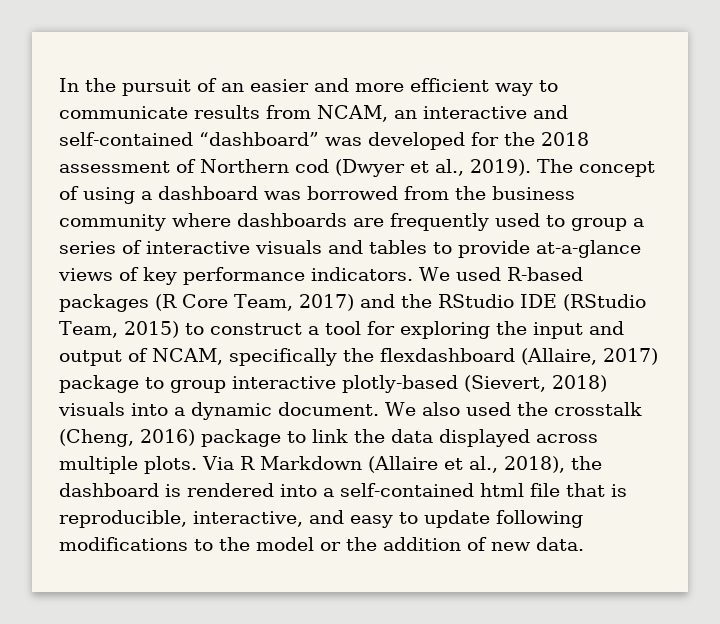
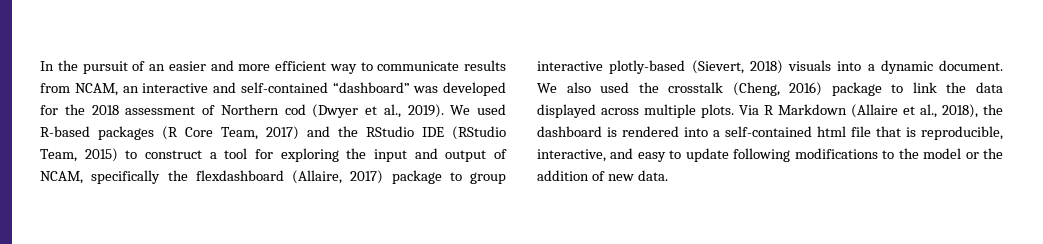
- The concept of using a dashboard was borrowed from the business community where dashboards are frequently used to group a series of interactive visuals and tables to provide at-a-glance views of key performance indicators.

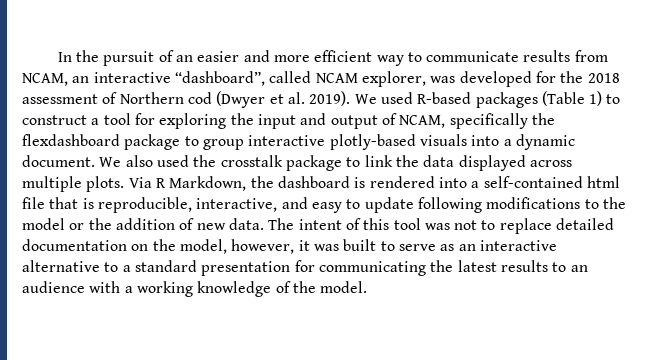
- In the pursuit of an easier and more efficient way to communicate results from NCAM, an interactive and self-contained “dashboard” was developed for the 2018 assessment of Northern cod (Dwyer et al., 2019).
+ In the pursuit of an easier and more efficient way to communicate results from NCAM, an interactive “dashboard”, called NCAM explorer, was developed for the 2018 assessment of Northern cod (Dwyer et al. 2019).
- We used R-based packages (R Core Team, 2017) and the RStudio IDE (RStudio Team, 2015) to construct a tool for exploring the input and output of NCAM, specifically the flexdashboard (Allaire, 2017) package to group interactive plotly-based (Sievert, 2018) visuals into a dynamic document.
+ We used R-based packages (Table 1) to construct a tool for exploring the input and output of NCAM, specifically the flexdashboard package to group interactive plotly-based visuals into a dynamic document.
- We also used the crosstalk (Cheng, 2016) package to link the data displayed across multiple plots.
+ We also used the crosstalk package to link the data displayed across multiple plots.
- Via R Markdown (Allaire et al., 2018), the dashboard is rendered into a self-contained html file that is reproducible, interactive, and easy to update following modifications to the model or the addition of new data.
+ Via R Markdown, the dashboard is rendered into a self-contained html file that is reproducible, interactive, and easy to update following modifications to the model or the addition of new data.
+ The intent of this tool was not to replace detailed documentation on the model, however, it was built to serve as an interactive alternative to a standard presentation for communicating the latest results to an audience with a working knowledge of the model.

